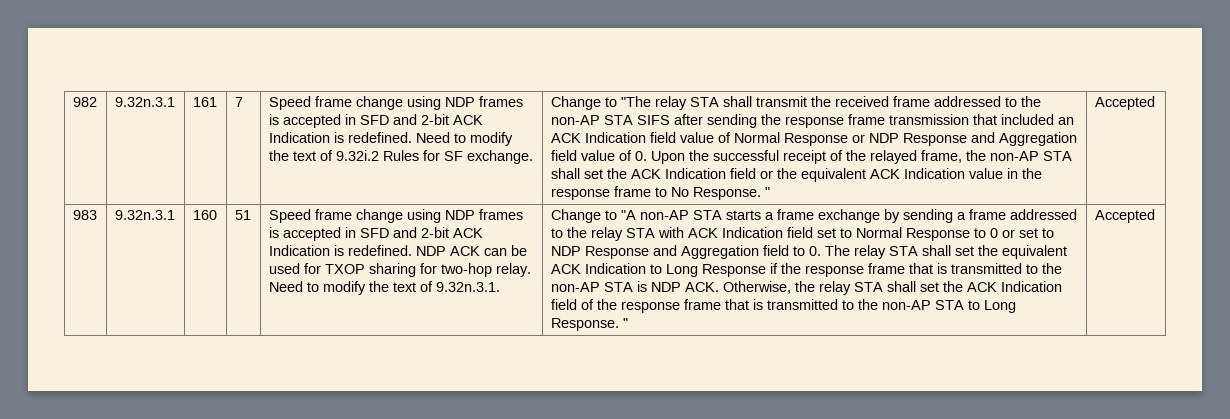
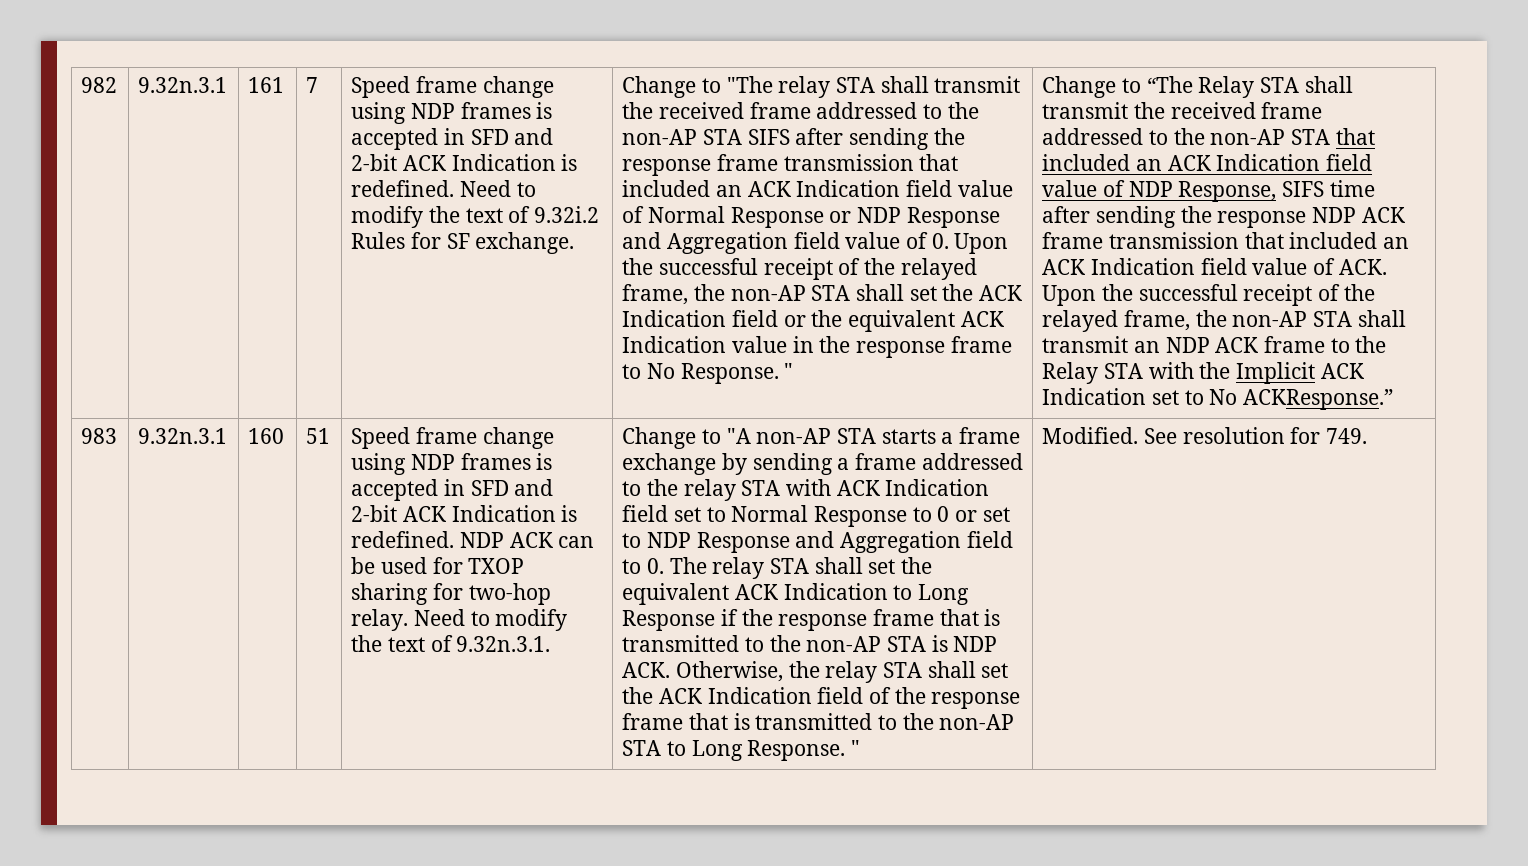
- Change to "The relay STA shall transmit the received frame addressed to the non-AP STA SIFS after sending the response frame transmission that included an ACK Indication field value of Normal Response or NDP Response and Aggregation field value of 0. Upon the successful receipt of the relayed frame, the non-AP STA shall set the ACK Indication field or the equivalent ACK Indication value in the response frame to No Response. " | Accepted
+ Change to "The relay STA shall transmit the received frame addressed to the non-AP STA SIFS after sending the response frame transmission that included an ACK Indication field value of Normal Response or NDP Response and Aggregation field value of 0. Upon the successful receipt of the relayed frame, the non-AP STA shall set the ACK Indication field or the equivalent ACK Indication value in the response frame to No Response. " | Change to “The Relay STA shall transmit the received frame addressed to the non-AP STA that included an ACK Indication field value of NDP Response, SIFS time after sending the response NDP ACK frame transmission that included an ACK Indication field value of ACK. Upon the successful receipt of the relayed frame, the non-AP STA shall transmit an NDP ACK frame to the Relay STA with the Implicit ACK Indication set to No ACKResponse.”
- Change to "A non-AP STA starts a frame exchange by sending a frame addressed to the relay STA with ACK Indication field set to Normal Response to 0 or set to NDP Response and Aggregation field to 0. The relay STA shall set the equivalent ACK Indication to Long Response if the response frame that is transmitted to the non-AP STA is NDP ACK. Otherwise, the relay STA shall set the ACK Indication field of the response frame that is transmitted to the non-AP STA to Long Response. " | Accepted
+ Change to "A non-AP STA starts a frame exchange by sending a frame addressed to the relay STA with ACK Indication field set to Normal Response to 0 or set to NDP Response and Aggregation field to 0. The relay STA shall set the equivalent ACK Indication to Long Response if the response frame that is transmitted to the non-AP STA is NDP ACK. Otherwise, the relay STA shall set the ACK Indication field of the response frame that is transmitted to the non-AP STA to Long Response. " | Modified. See resolution for 749.

